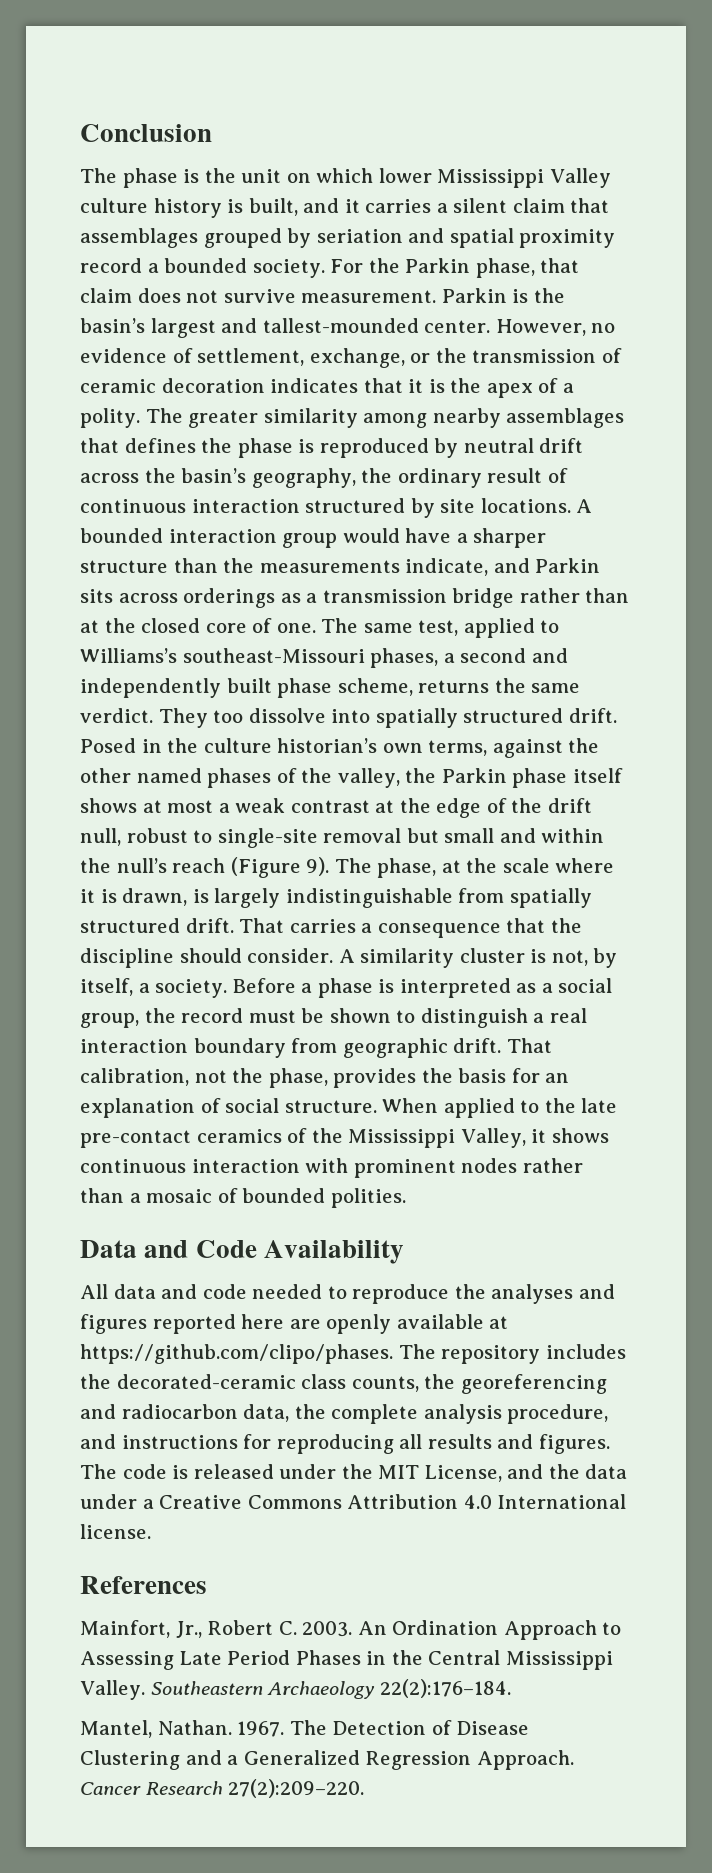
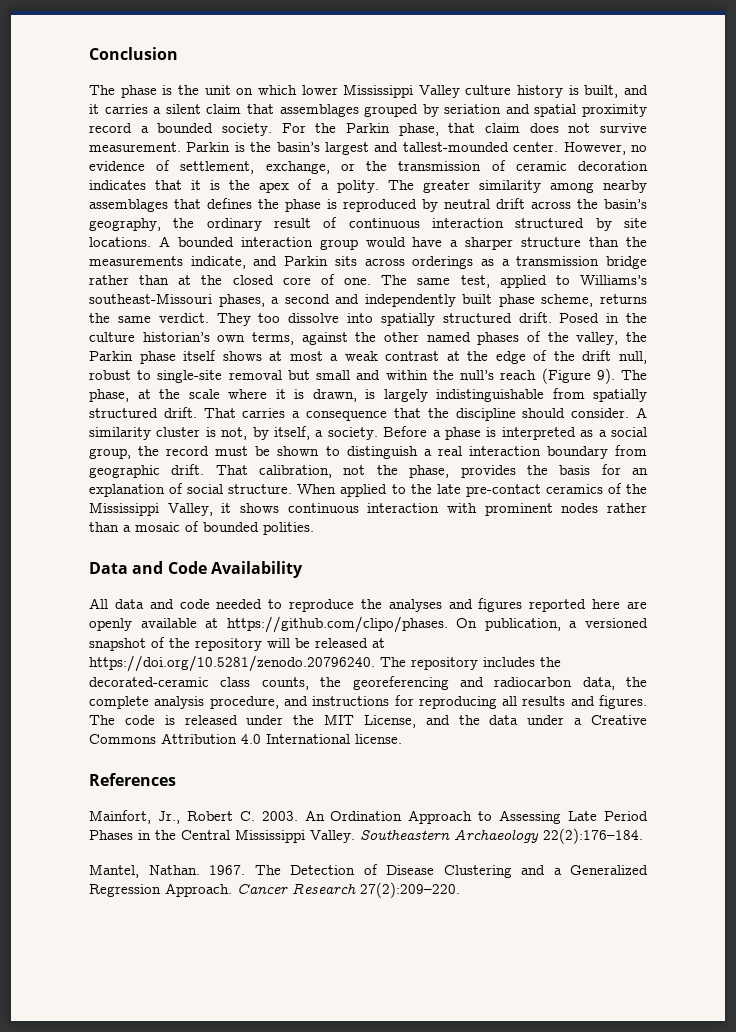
- All data and code needed to reproduce the analyses and figures reported here are openly available at https://github.com/clipo/phases. The repository includes the decorated-ceramic class counts, the georeferencing and radiocarbon data, the complete analysis procedure, and instructions for reproducing all results and figures.
+ All data and code needed to reproduce the analyses and figures reported here are openly available at https://github.com/clipo/phases. On publication, a versioned snapshot of the repository will be released at https://doi.org/10.5281/zenodo.20796240. The repository includes the decorated-ceramic class counts, the georeferencing and radiocarbon data, the complete analysis procedure, and instructions for reproducing all results and figures.

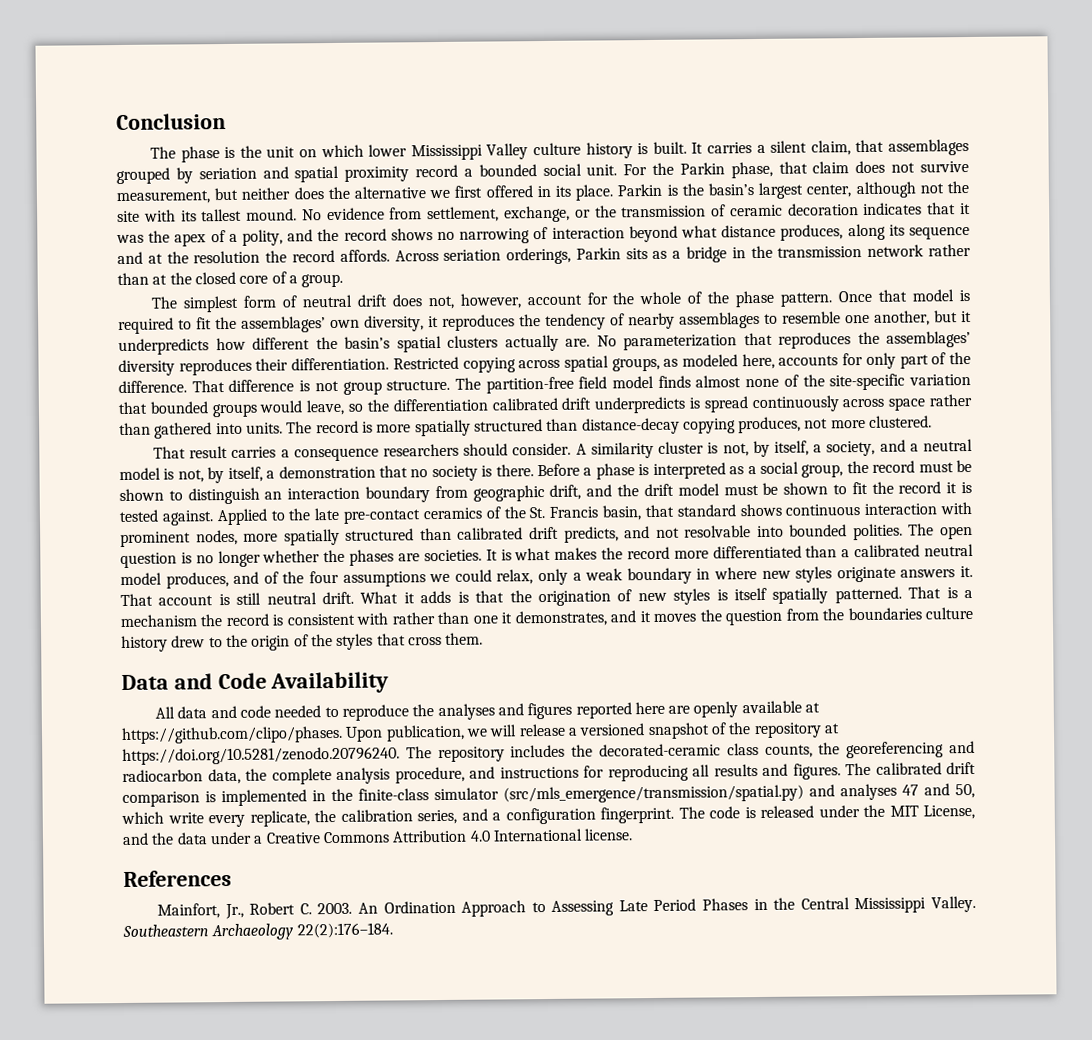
- The phase is the unit on which lower Mississippi Valley culture history is built, and it carries a silent claim that assemblages grouped by seriation and spatial proximity record a bounded society.
+ The phase is the unit on which lower Mississippi Valley culture history is built. It carries a silent claim, that assemblages grouped by seriation and spatial proximity record a bounded social unit.
- For the Parkin phase, that claim does not survive measurement.
+ For the Parkin phase, that claim does not survive measurement, but neither does the alternative we first offered in its place.
- Parkin is the basin’s largest and tallest-mounded center. However, no evidence of settlement, exchange, or the transmission of ceramic decoration indicates that it is the apex of a polity. The greater similarity among nearby assemblages that defines the phase is reproduced by neutral drift across the basin’s geography, the ordinary result of continuous interaction structured by site locations. A bounded interaction group would have a sharper structure than the measurements indicate, and Parkin sits across orderings as a transmission bridge rather than at the closed core of one. The same test, applied to Williams’s southeast-Missouri phases, a second and independently built phase scheme, returns the same verdict. They too dissolve into spatially structured drift. Posed in the culture historian’s own terms, against the other named phases of the valley, the Parkin phase itself shows at most a weak contrast at the edge of the drift null, robust to single-site removal but small and within the null’s reach (Figure 9). The phase, at the scale where it is drawn, is largely indistinguishable from spatially structured drift. That carries a consequence that the discipline should consider.
+ Parkin is the basin’s largest center, although not the site with its tallest mound. No evidence from settlement, exchange, or the transmission of ceramic decoration indicates that it was the apex of a polity, and the record shows no narrowing of interaction beyond what distance produces, along its sequence and at the resolution the record affords. Across seriation orderings, Parkin sits as a bridge in the transmission network rather than at the closed core of a group.
+ The simplest form of neutral drift does not, however, account for the whole of the phase pattern. Once that model is required to fit the assemblages’ own diversity, it reproduces the tendency of nearby assemblages to resemble one another, but it underpredicts how different the basin’s spatial clusters actually are. No parameterization that reproduces the assemblages’ diversity reproduces their differentiation. Restricted copying across spatial groups, as modeled here, accounts for only part of the difference. That difference is not group structure. The partition-free field model finds almost none of the site-specific variation that bounded groups would leave, so the differentiation calibrated drift underpredicts is spread continuously across space rather than gathered into units. The record is more spatially structured than distance-decay copying produces, not more clustered.
+ That result carries a consequence researchers should consider.
- A similarity cluster is not, by itself, a society.
+ A similarity cluster is not, by itself, a society, and a neutral model is not, by itself, a demonstration that no society is there.
- Before a phase is interpreted as a social group, the record must be shown to distinguish a real interaction boundary from geographic drift. That calibration, not the phase, provides the basis for an explanation of social structure. When applied to the late pre-contact ceramics of the Mississippi Valley, it shows continuous interaction with prominent nodes rather than a mosaic of bounded polities.
+ Before a phase is interpreted as a social group, the record must be shown to distinguish an interaction boundary from geographic drift, and the drift model must be shown to fit the record it is tested against. Applied to the late pre-contact ceramics of the St. Francis basin, that standard shows continuous interaction with prominent nodes, more spatially structured than calibrated drift predicts, and not resolvable into bounded polities. The open question is no longer whether the phases are societies. It is what makes the record more differentiated than a calibrated neutral model produces, and of the four assumptions we could relax, only a weak boundary in where new styles originate answers it. That account is still neutral drift. What it adds is that the origination of new styles is itself spatially patterned. That is a mechanism the record is consistent with rather than one it demonstrates, and it moves the question from the boundaries culture history drew to the origin of the styles that cross them.
- All data and code needed to reproduce the analyses and figures reported here are openly available at https://github.com/clipo/phases. On publication, a versioned snapshot of the repository will be released at https://doi.org/10.5281/zenodo.20796240. The repository includes the decorated-ceramic class counts, the georeferencing and radiocarbon data, the complete analysis procedure, and instructions for reproducing all results and figures.
+ All data and code needed to reproduce the analyses and figures reported here are openly available at https://github.com/clipo/phases. Upon publication, we will release a versioned snapshot of the repository at https://doi.org/10.5281/zenodo.20796240. The repository includes the decorated-ceramic class counts, the georeferencing and radiocarbon data, the complete analysis procedure, and instructions for reproducing all results and figures.
- The code is released under the MIT License, and the data under a Creative Commons Attribution 4.0 International license.
+ The calibrated drift comparison is implemented in the finite-class simulator (src/mls_emergence/transmission/spatial.py) and analyses 47 and 50, which write every replicate, the calibration series, and a configuration fingerprint. The code is released under the MIT License, and the data under a Creative Commons Attribution 4.0 International license.
- Mantel, Nathan. 1967. The Detection of Disease Clustering and a Generalized Regression Approach. Cancer Research 27(2):209–220.

